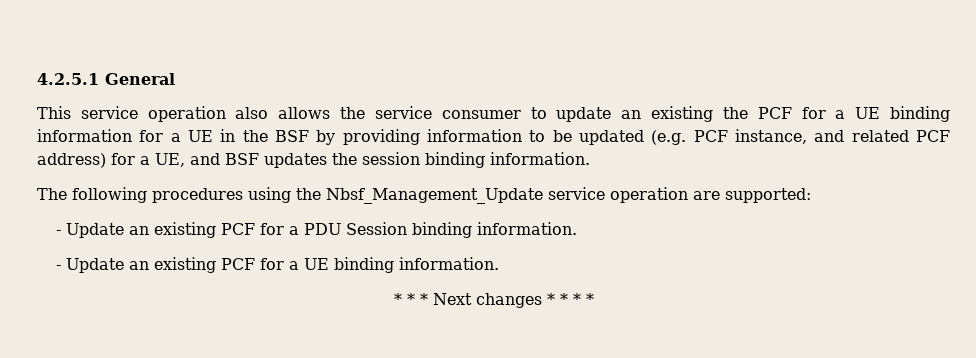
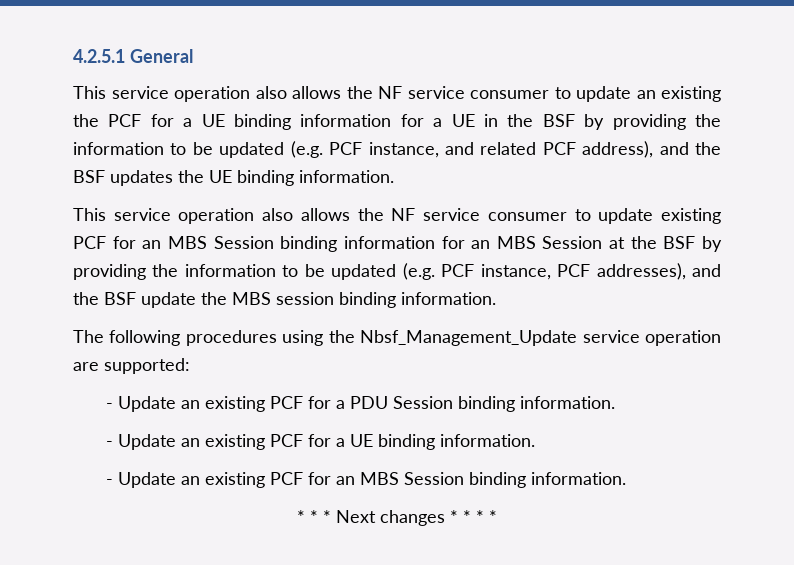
- This service operation also allows the service consumer to update an existing the PCF for a UE binding information for a UE in the BSF by providing information to be updated (e.g. PCF instance, and related PCF address) for a UE, and BSF updates the session binding information.
+ This service operation also allows the NF service consumer to update an existing the PCF for a UE binding information for a UE in the BSF by providing the information to be updated (e.g. PCF instance, and related PCF address), and the BSF updates the UE binding information.
+ This service operation also allows the NF service consumer to update existing PCF for an MBS Session binding information for an MBS Session at the BSF by providing the information to be updated (e.g. PCF instance, PCF addresses), and the BSF update the MBS session binding information.
+ - Update an existing PCF for an MBS Session binding information.

